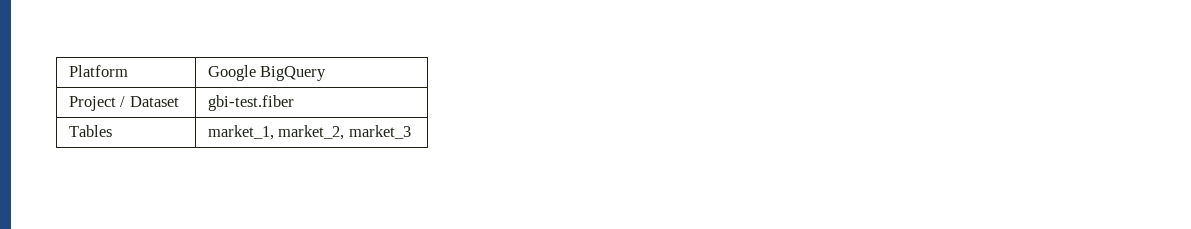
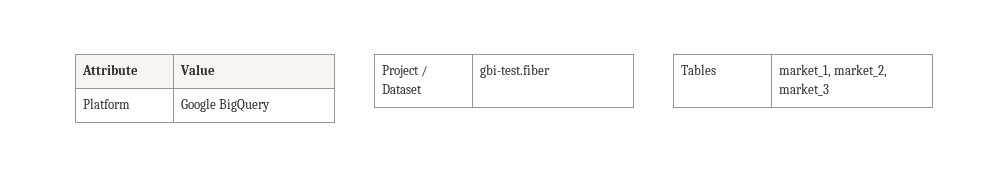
+ Attribute | Value

